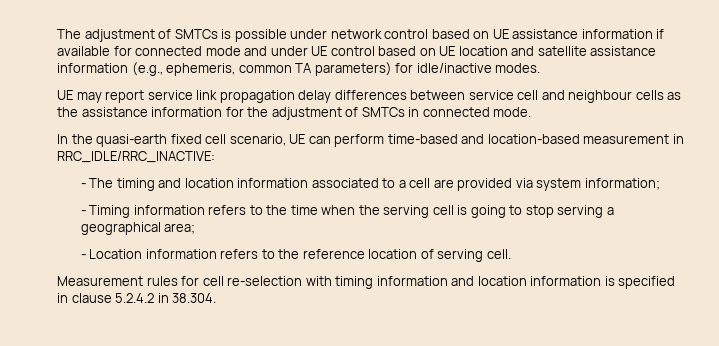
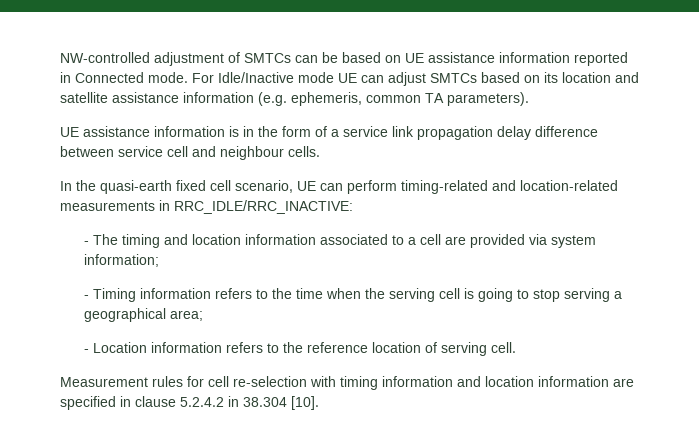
- The adjustment of SMTCs is possible under network control based on UE assistance information if available for connected mode and under UE control based on UE location and satellite assistance information (e.g., ephemeris, common TA parameters) for idle/inactive modes.
- UE may report service link propagation delay differences between service cell and neighbour cells as the assistance information for the adjustment of SMTCs in connected mode.
+ NW-controlled adjustment of SMTCs can be based on UE assistance information reported in Connected mode. For Idle/Inactive mode UE can adjust SMTCs based on its location and satellite assistance information (e.g. ephemeris, common TA parameters).
+ UE assistance information is in the form of a service link propagation delay difference between service cell and neighbour cells.
- In the quasi-earth fixed cell scenario, UE can perform time-based and location-based measurement in RRC_IDLE/RRC_INACTIVE:
+ In the quasi-earth fixed cell scenario, UE can perform timing-related and location-related measurements in RRC_IDLE/RRC_INACTIVE:
- Measurement rules for cell re-selection with timing information and location information is specified in clause 5.2.4.2 in 38.304.
+ Measurement rules for cell re-selection with timing information and location information are specified in clause 5.2.4.2 in 38.304 [10].

